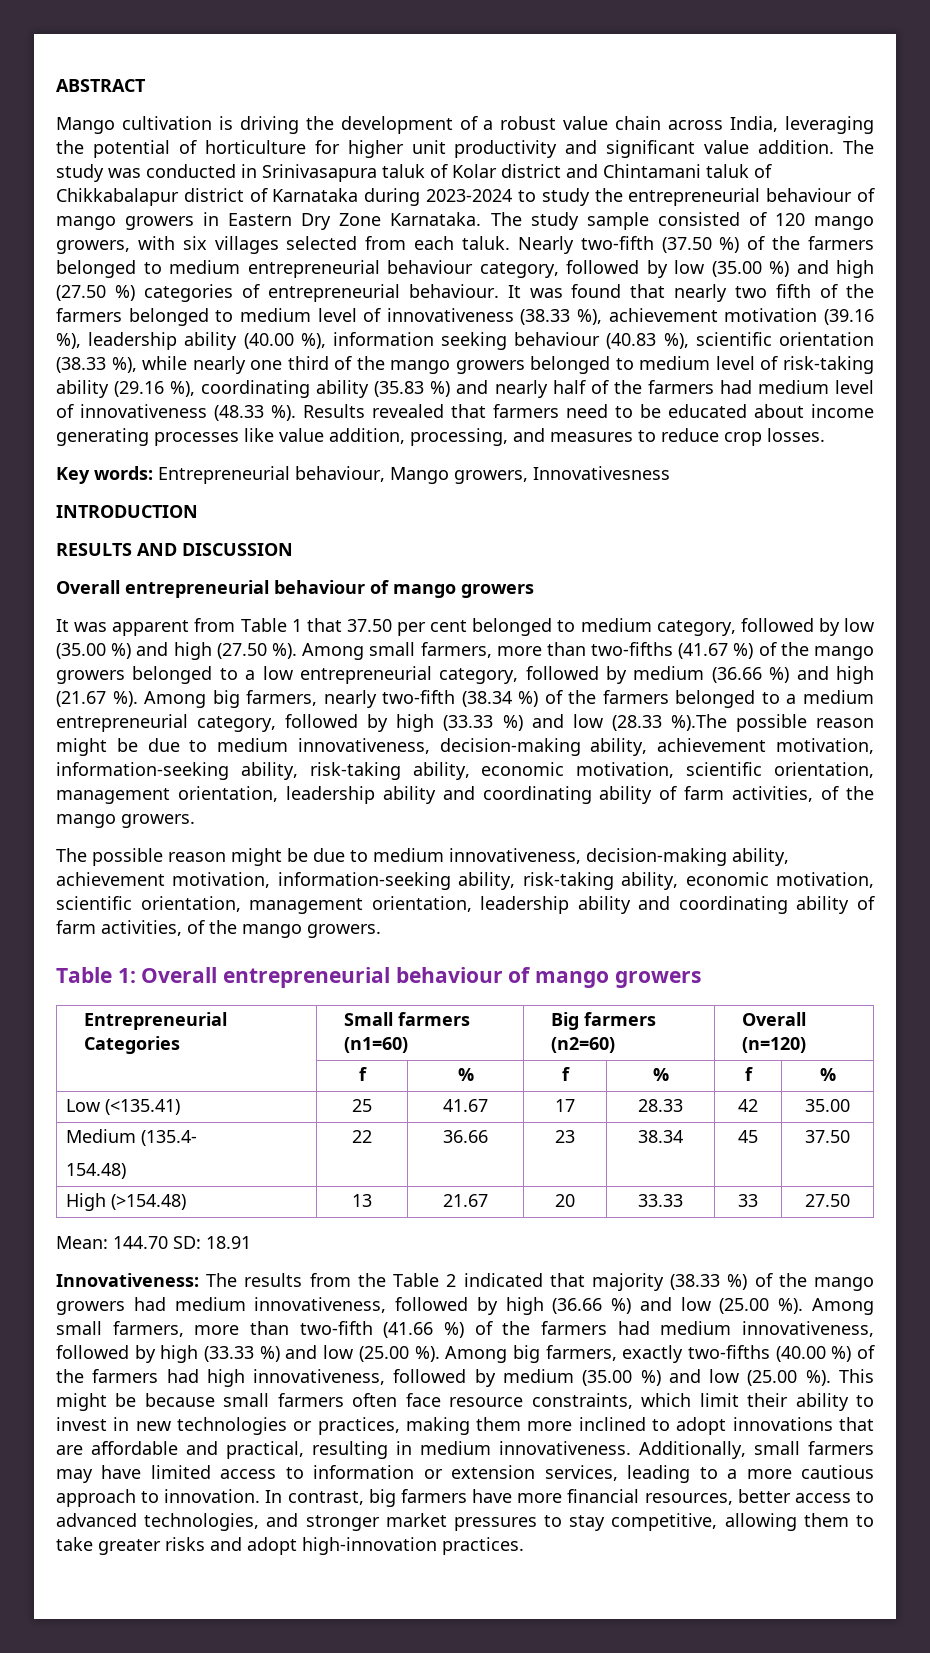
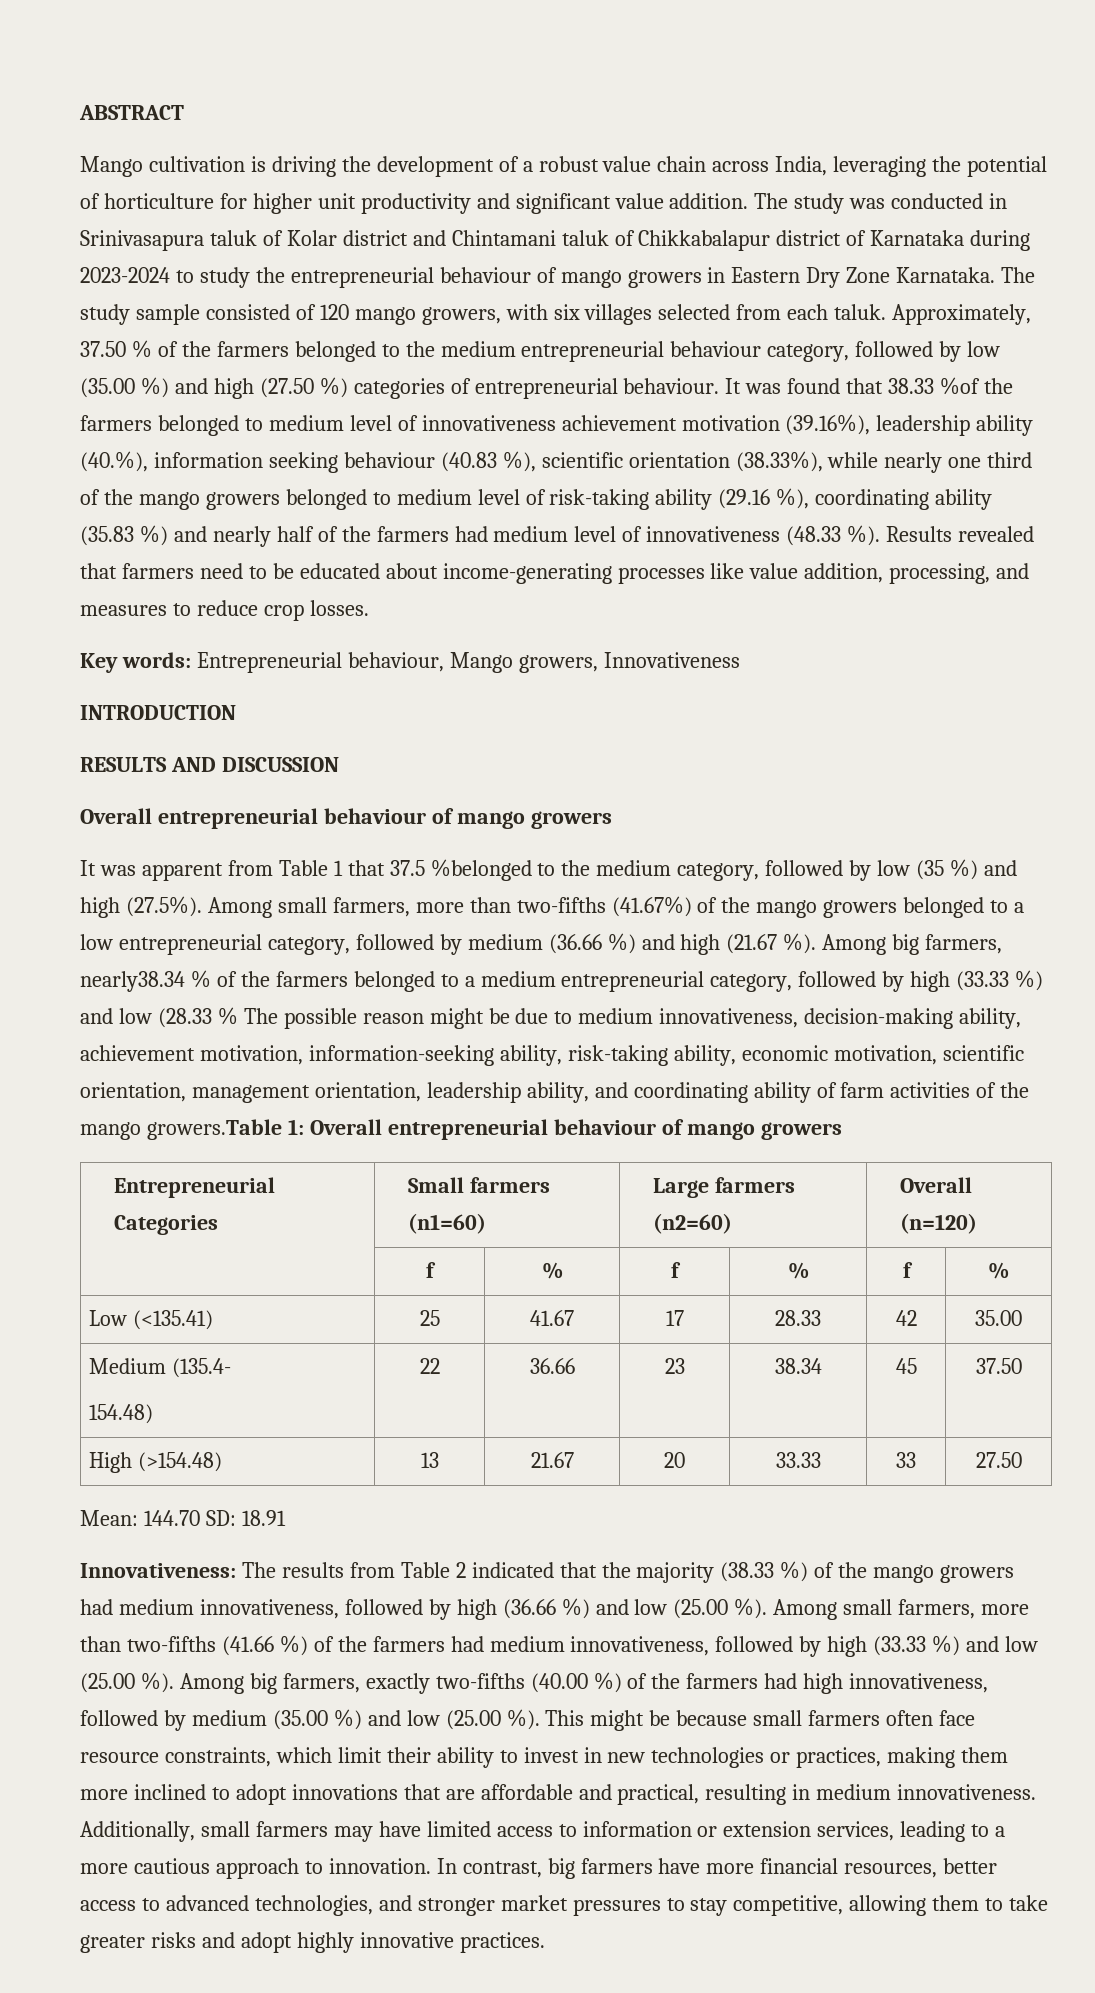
- Nearly two-fifth (37.50 %) of the farmers belonged to medium entrepreneurial behaviour category, followed by low (35.00 %) and high (27.50 %) categories of entrepreneurial behaviour.
+ Approximately, 37.50 % of the farmers belonged to the medium entrepreneurial behaviour category, followed by low (35.00 %) and high (27.50 %) categories of entrepreneurial behaviour.
- It was found that nearly two fifth of the farmers belonged to medium level of innovativeness (38.33 %), achievement motivation (39.16 %), leadership ability (40.00 %), information seeking behaviour (40.83 %), scientific orientation (38.33 %), while nearly one third of the mango growers belonged to medium level of risk-taking ability (29.16 %), coordinating ability (35.83 %) and nearly half of the farmers had medium level of innovativeness (48.33 %).
+ It was found that 38.33 %of the farmers belonged to medium level of innovativeness achievement motivation (39.16%), leadership ability (40.%), information seeking behaviour (40.83 %), scientific orientation (38.33%), while nearly one third of the mango growers belonged to medium level of risk-taking ability (29.16 %), coordinating ability (35.83 %) and nearly half of the farmers had medium level of innovativeness (48.33 %).
- Results revealed that farmers need to be educated about income generating processes like value addition, processing, and measures to reduce crop losses.
+ Results revealed that farmers need to be educated about income-generating processes like value addition, processing, and measures to reduce crop losses.
- Key words: Entrepreneurial behaviour, Mango growers, Innovativesness
+ Key words: Entrepreneurial behaviour, Mango growers, Innovativeness
- It was apparent from Table 1 that 37.50 per cent belonged to medium category, followed by low (35.00 %) and high (27.50 %). Among small farmers, more than two-fifths (41.67 %) of the mango growers belonged to a low entrepreneurial category, followed by medium (36.66 %) and high (21.67 %).
+ It was apparent from Table 1 that 37.5 %belonged to the medium category, followed by low (35 %) and high (27.5%). Among small farmers, more than two-fifths (41.67%) of the mango growers belonged to a low entrepreneurial category, followed by medium (36.66 %) and high (21.67 %).
- Among big farmers, nearly two-fifth (38.34 %) of the farmers belonged to a medium entrepreneurial category, followed by high (33.33 %) and low (28.33 %).The possible reason might be due to medium innovativeness, decision-making ability, achievement motivation, information-seeking ability, risk-taking ability, economic motivation, scientific orientation, management orientation, leadership ability and coordinating ability of farm activities, of the mango growers.
- The possible reason might be due to medium innovativeness, decision-making ability, achievement motivation, information-seeking ability, risk-taking ability, economic motivation, scientific orientation, management orientation, leadership ability and coordinating ability of farm activities, of the mango growers.
- Table 1: Overall entrepreneurial behaviour of mango growers
+ Among big farmers, nearly38.34 % of the farmers belonged to a medium entrepreneurial category, followed by high (33.33 %) and low (28.33 % The possible reason might be due to medium innovativeness, decision-making ability, achievement motivation, information-seeking ability, risk-taking ability, economic motivation, scientific orientation, management orientation, leadership ability, and coordinating ability of farm activities of the mango growers.Table 1: Overall entrepreneurial behaviour of mango growers
- Entrepreneurial Categories | Small farmers (n1=60) | Big farmers (n2=60) | Overall (n=120)
+ Entrepreneurial Categories | Small farmers (n1=60) | Large farmers (n2=60) | Overall (n=120)
- Innovativeness: The results from the Table 2 indicated that majority (38.33 %) of the mango growers had medium innovativeness, followed by high (36.66 %) and low (25.00 %).
+ Innovativeness: The results from Table 2 indicated that the majority (38.33 %) of the mango growers had medium innovativeness, followed by high (36.66 %) and low (25.00 %).
- Among small farmers, more than two-fifth (41.66 %) of the farmers had medium innovativeness, followed by high (33.33 %) and low (25.00 %).
+ Among small farmers, more than two-fifths (41.66 %) of the farmers had medium innovativeness, followed by high (33.33 %) and low (25.00 %).
- In contrast, big farmers have more financial resources, better access to advanced technologies, and stronger market pressures to stay competitive, allowing them to take greater risks and adopt high-innovation practices.
+ In contrast, big farmers have more financial resources, better access to advanced technologies, and stronger market pressures to stay competitive, allowing them to take greater risks and adopt highly innovative practices.

